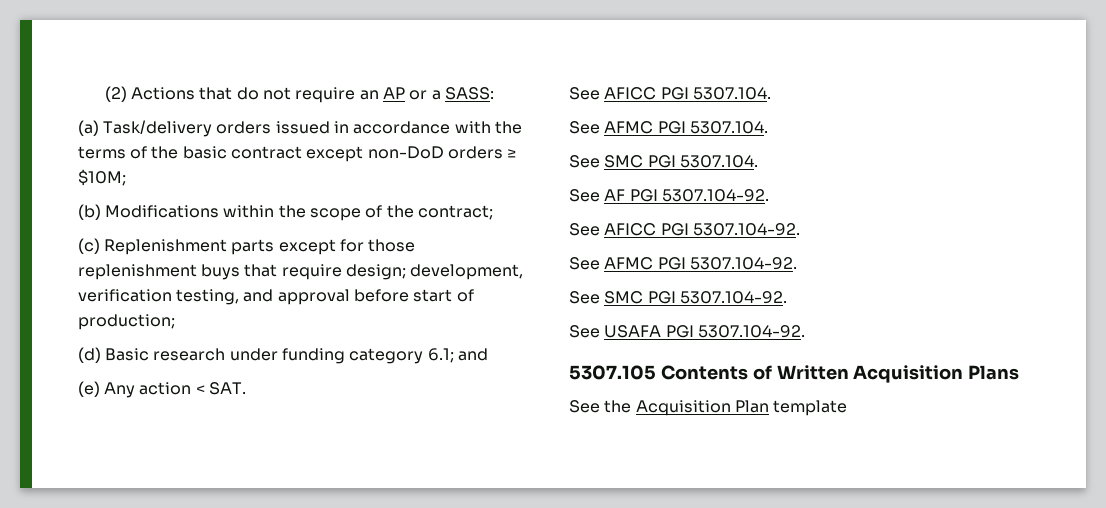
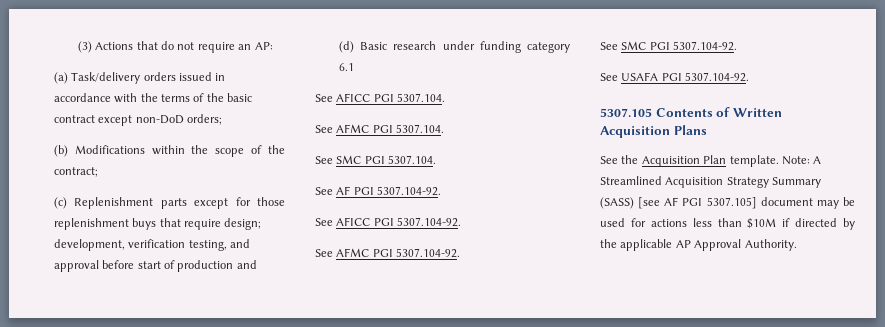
- (2) Actions that do not require an AP or a SASS:
+ (3) Actions that do not require an AP:
- (a) Task/delivery orders issued in accordance with the terms of the basic contract except non-DoD orders ≥ $10M;
+ (a) Task/delivery orders issued in accordance with the terms of the basic contract except non-DoD orders;
- (c) Replenishment parts except for those replenishment buys that require design; development, verification testing, and approval before start of production;
+ (c) Replenishment parts except for those replenishment buys that require design; development, verification testing, and approval before start of production and
- (d) Basic research under funding category 6.1; and
- (e) Any action < SAT.
+ (d) Basic research under funding category 6.1
- See the Acquisition Plan template
+ See the Acquisition Plan template. Note: A Streamlined Acquisition Strategy Summary (SASS) [see AF PGI 5307.105] document may be used for actions less than $10M if directed by the applicable AP Approval Authority.

